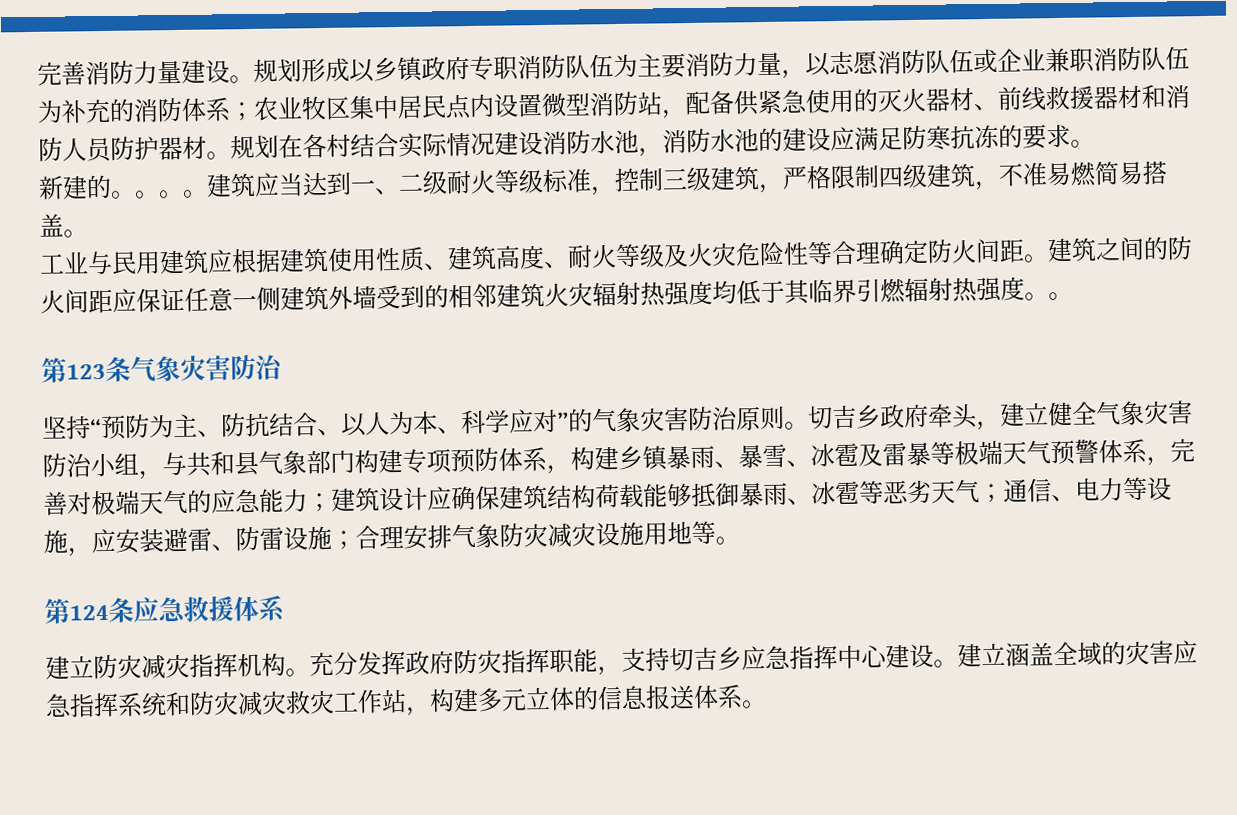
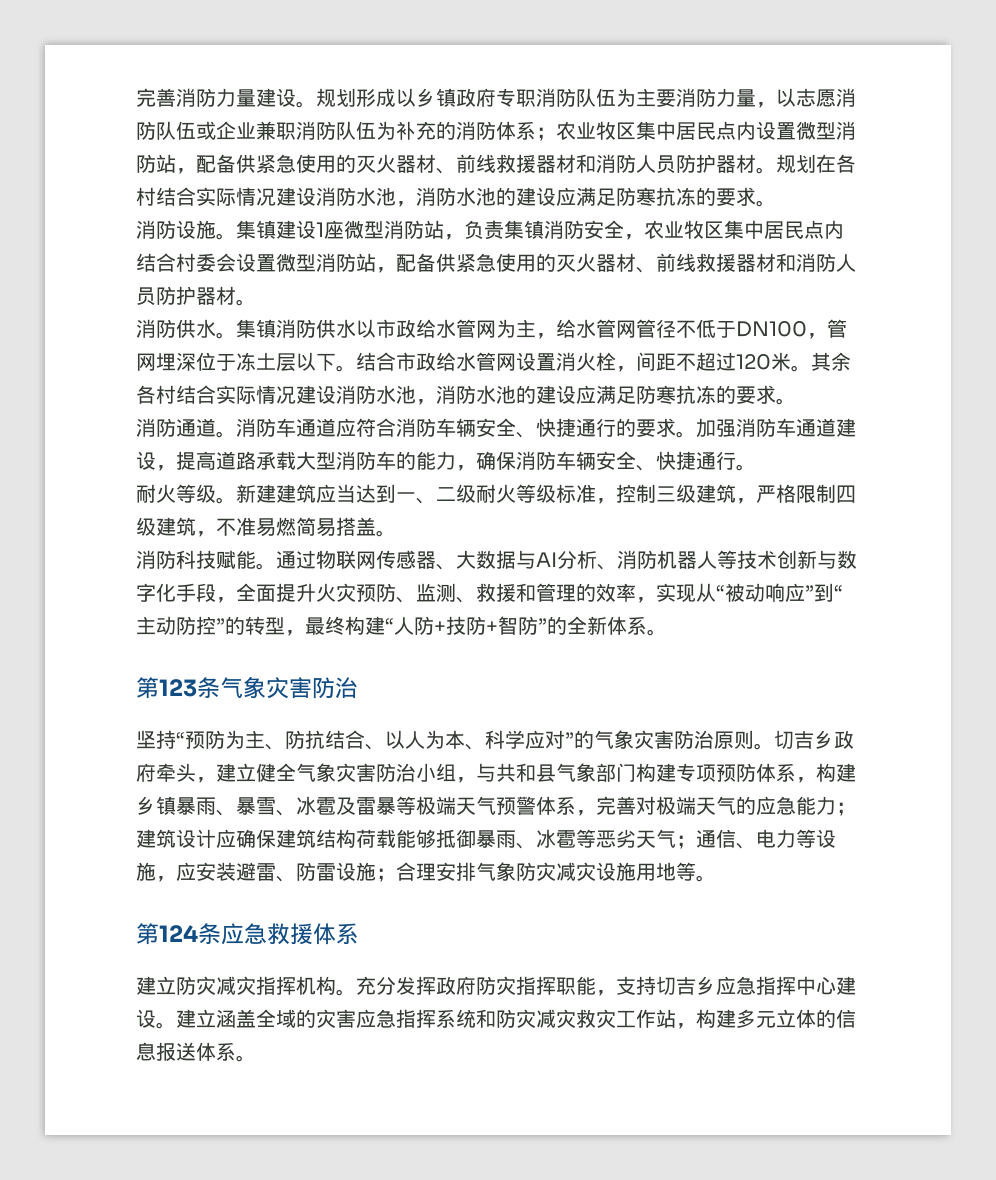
- 新建的。。。。建筑应当达到一、二级耐火等级标准，控制三级建筑，严格限制四级建筑，不准易燃简易搭盖。
+ 消防设施。集镇建设1座微型消防站，负责集镇消防安全，农业牧区集中居民点内结合村委会设置微型消防站，配备供紧急使用的灭火器材、前线救援器材和消防人员防护器材。
+ 消防供水。集镇消防供水以市政给水管网为主，给水管网管径不低于DN100，管网埋深位于冻土层以下。结合市政给水管网设置消火栓，间距不超过120米。其余各村结合实际情况建设消防水池，消防水池的建设应满足防寒抗冻的要求。
+ 消防通道。消防车通道应符合消防车辆安全、快捷通行的要求。加强消防车通道建设，提高道路承载大型消防车的能力，确保消防车辆安全、快捷通行。
+ 耐火等级。新建建筑应当达到一、二级耐火等级标准，控制三级建筑，严格限制四级建筑，不准易燃简易搭盖。
- 工业与民用建筑应根据建筑使用性质、建筑高度、耐火等级及火灾危险性等合理确定防火间距。建筑之间的防火间距应保证任意一侧建筑外墙受到的相邻建筑火灾辐射热强度均低于其临界引燃辐射热强度。。
+ 消防科技赋能。通过物联网传感器、大数据与AI分析、消防机器人等技术创新与数字化手段，全面提升火灾预防、监测、救援和管理的效率，实现从“被动响应”到“主动防控”的转型，最终构建“人防+技防+智防”的全新体系。

